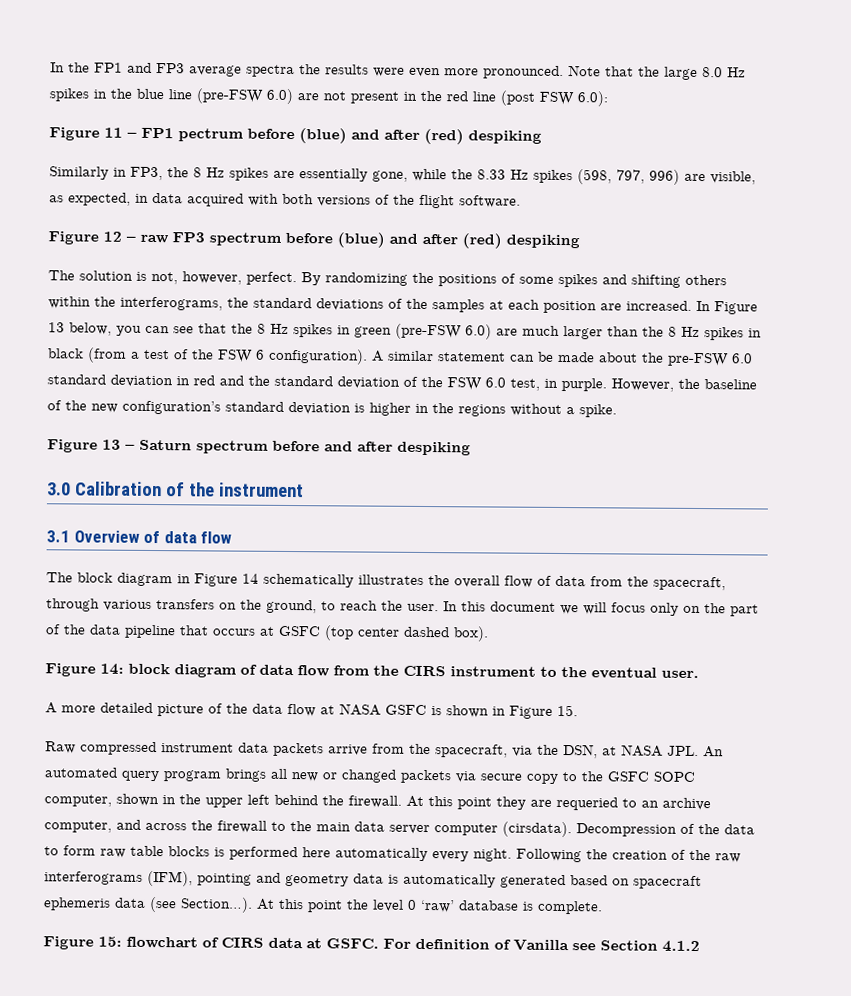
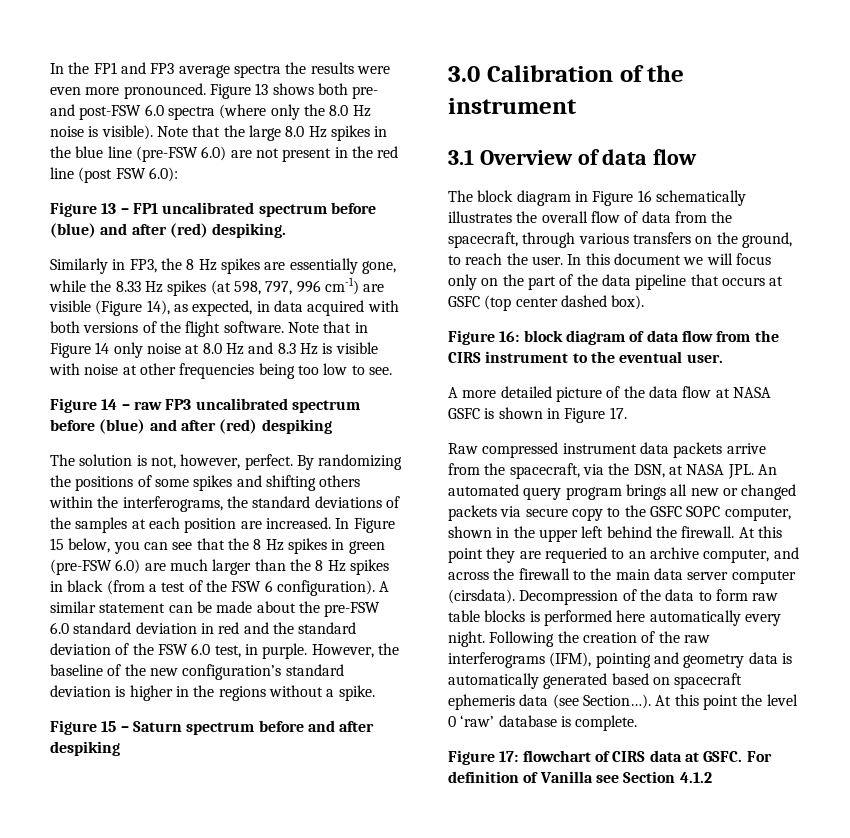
+ Figure 13 shows both pre- and post-FSW 6.0 spectra (where only the 8.0 Hz noise is visible).
- Figure 11 – FP1 pectrum before (blue) and after (red) despiking
+ Figure 13 – FP1 uncalibrated spectrum before (blue) and after (red) despiking.
- Similarly in FP3, the 8 Hz spikes are essentially gone, while the 8.33 Hz spikes (598, 797, 996) are visible, as expected, in data acquired with both versions of the flight software.
- Figure 12 – raw FP3 spectrum before (blue) and after (red) despiking
+ Similarly in FP3, the 8 Hz spikes are essentially gone, while the 8.33 Hz spikes (at 598, 797, 996 cm-1) are visible (Figure 14), as expected, in data acquired with both versions of the flight software. Note that in Figure 14 only noise at 8.0 Hz and 8.3 Hz is visible with noise at other frequencies being too low to see.
+ Figure 14 – raw FP3 uncalibrated spectrum before (blue) and after (red) despiking
- In Figure 13 below, you can see that the 8 Hz spikes in green (pre-FSW 6.0) are much larger than the 8 Hz spikes in black (from a test of the FSW 6 configuration).
+ In Figure 15 below, you can see that the 8 Hz spikes in green (pre-FSW 6.0) are much larger than the 8 Hz spikes in black (from a test of the FSW 6 configuration).
- Figure 13 – Saturn spectrum before and after despiking
+ Figure 15 – Saturn spectrum before and after despiking
- The block diagram in Figure 14 schematically illustrates the overall flow of data from the spacecraft, through various transfers on the ground, to reach the user.
+ The block diagram in Figure 16 schematically illustrates the overall flow of data from the spacecraft, through various transfers on the ground, to reach the user.
- Figure 14: block diagram of data flow from the CIRS instrument to the eventual user.
+ Figure 16: block diagram of data flow from the CIRS instrument to the eventual user.
- A more detailed picture of the data flow at NASA GSFC is shown in Figure 15.
+ A more detailed picture of the data flow at NASA GSFC is shown in Figure 17.
- Figure 15: flowchart of CIRS data at GSFC.
+ Figure 17: flowchart of CIRS data at GSFC.

